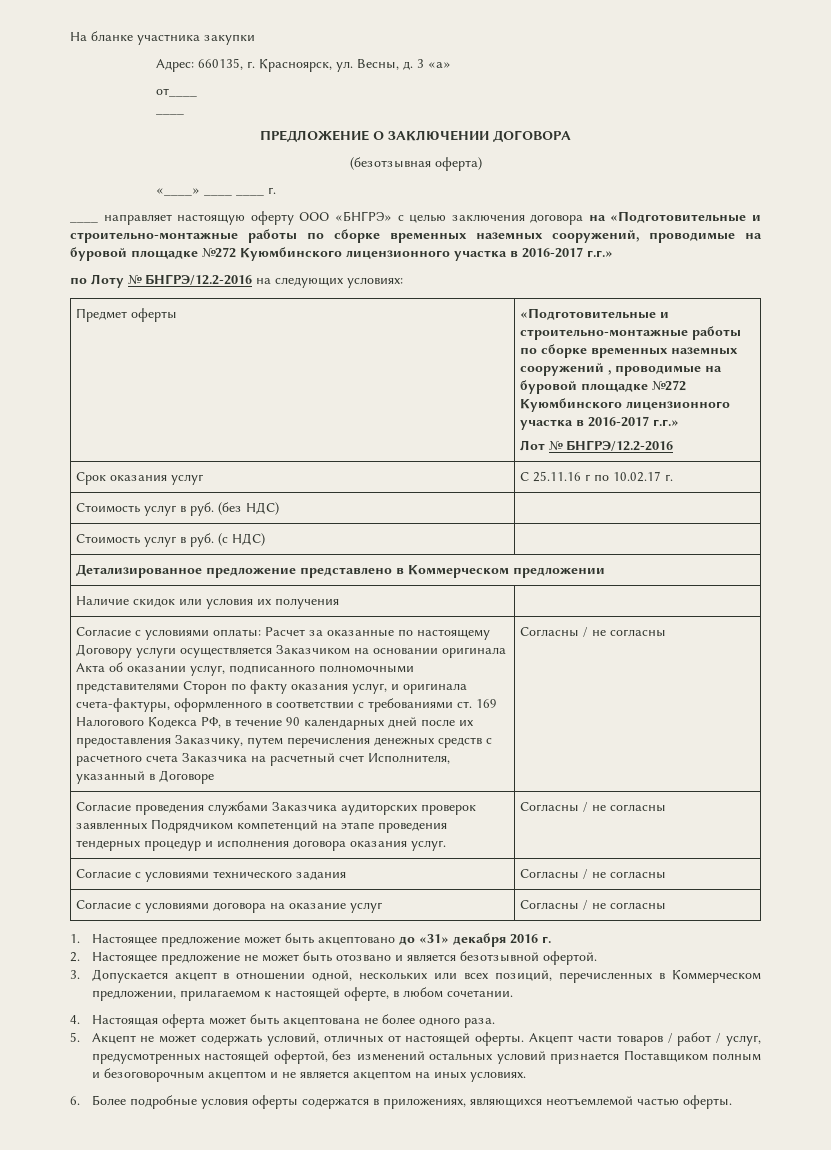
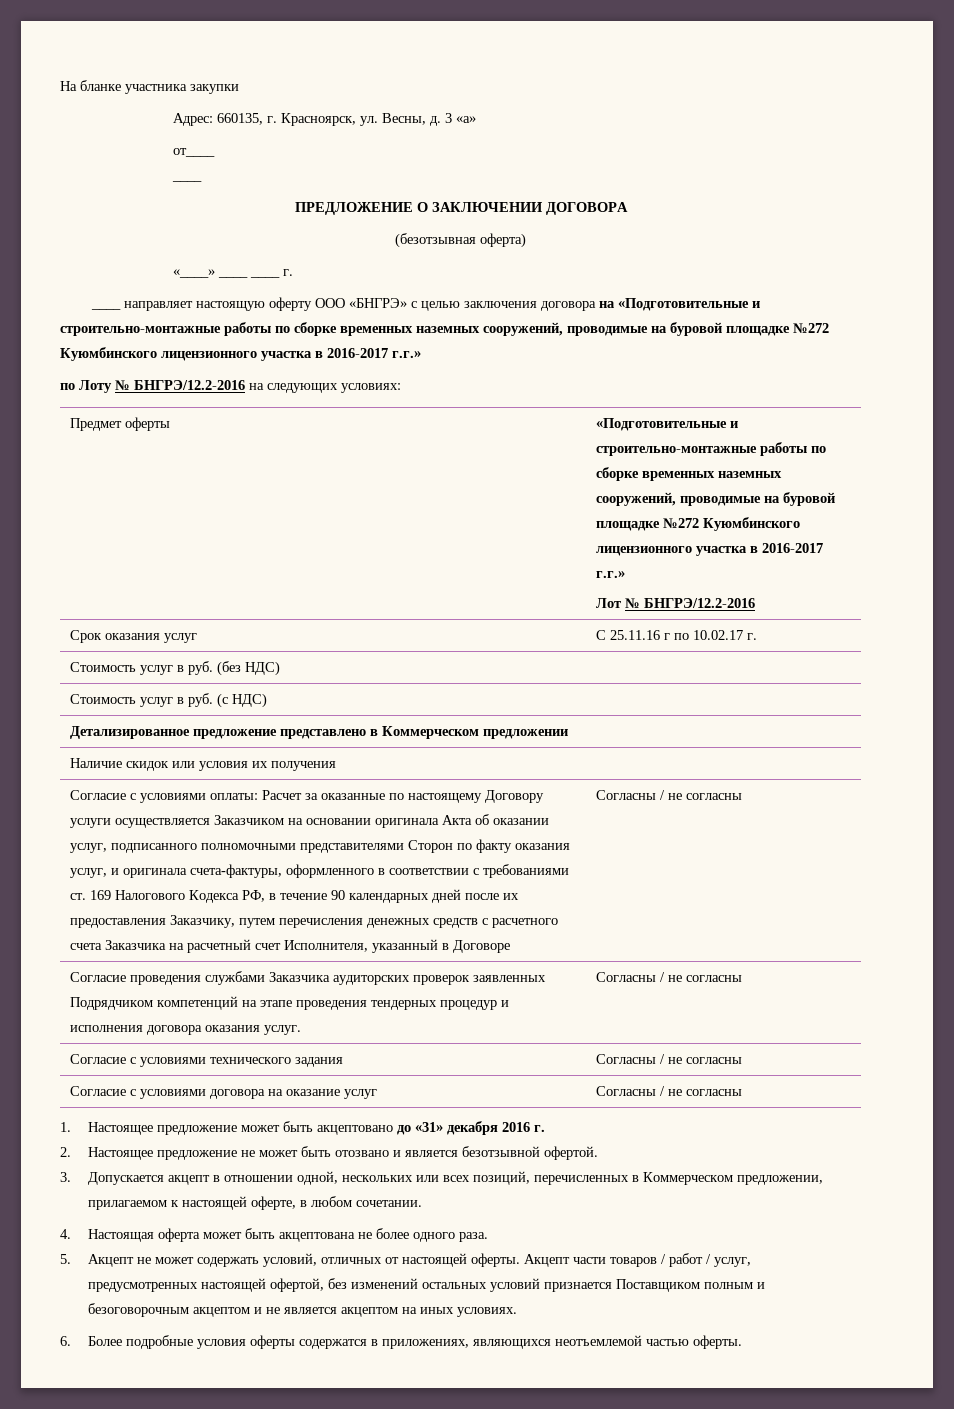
- Предмет оферты | «Подготовительные и строительно-монтажные работы по сборке временных наземных сооружений , проводимые на буровой площадке №272 Куюмбинского лицензионного участка в 2016-2017 г.г.»
+ Предмет оферты | «Подготовительные и строительно-монтажные работы по сборке временных наземных сооружений, проводимые на буровой площадке №272 Куюмбинского лицензионного участка в 2016-2017 г.г.»

